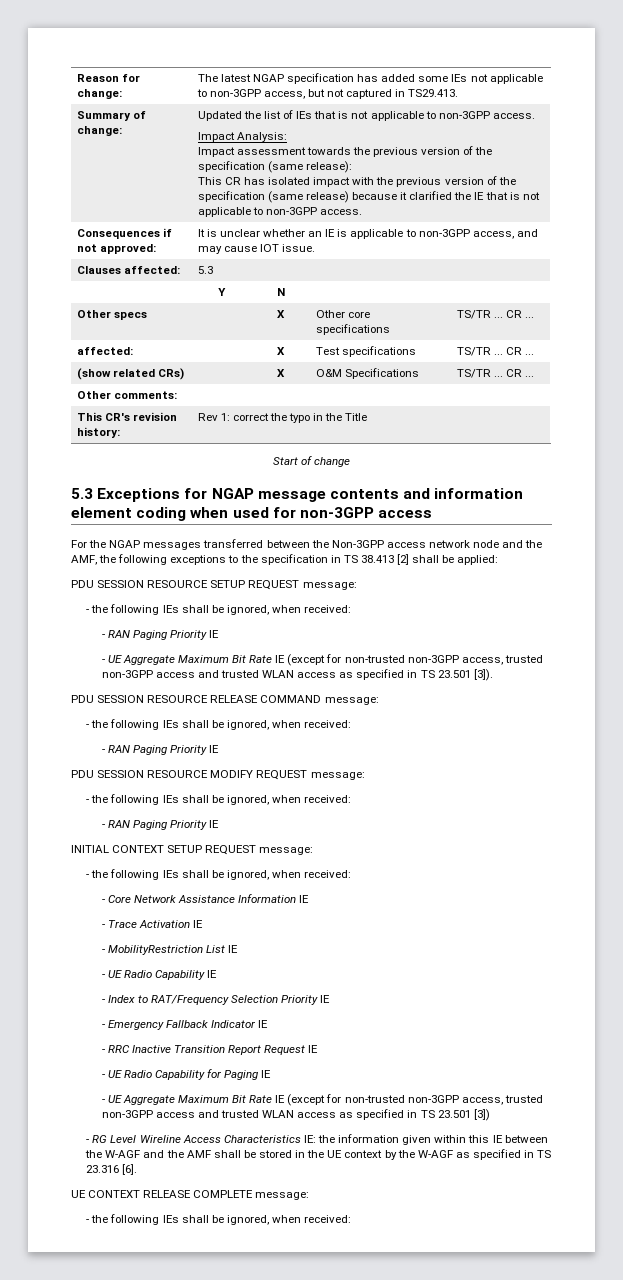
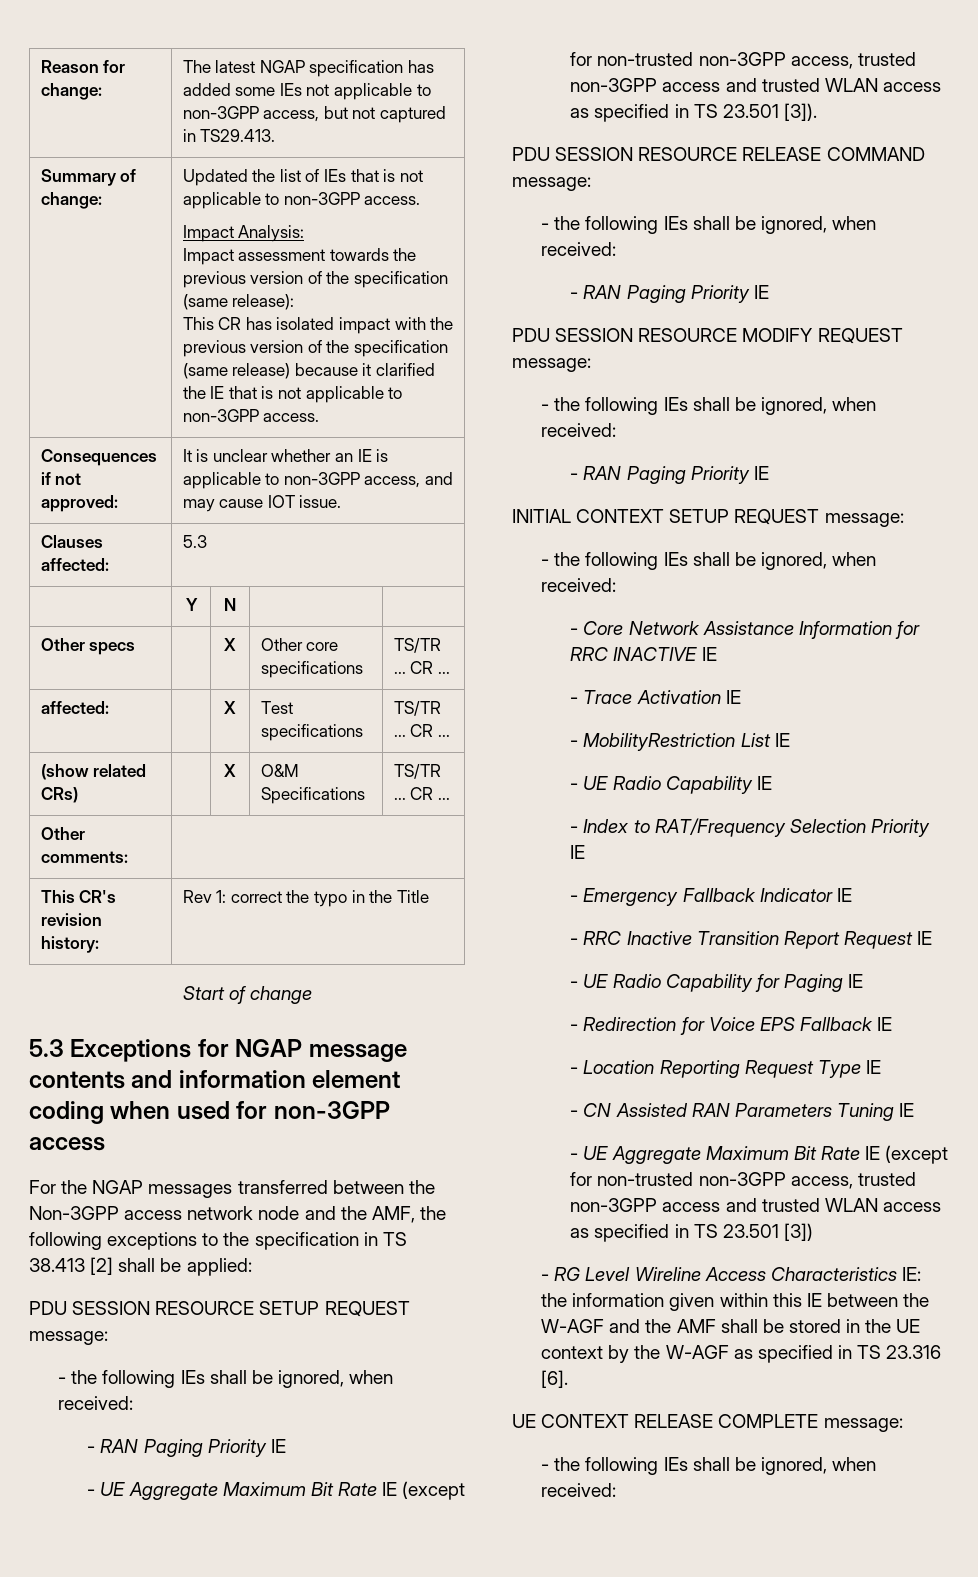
- - Core Network Assistance Information IE
+ - Core Network Assistance Information for RRC INACTIVE IE
+ - Redirection for Voice EPS Fallback IE
+ - Location Reporting Request Type IE
+ - CN Assisted RAN Parameters Tuning IE

